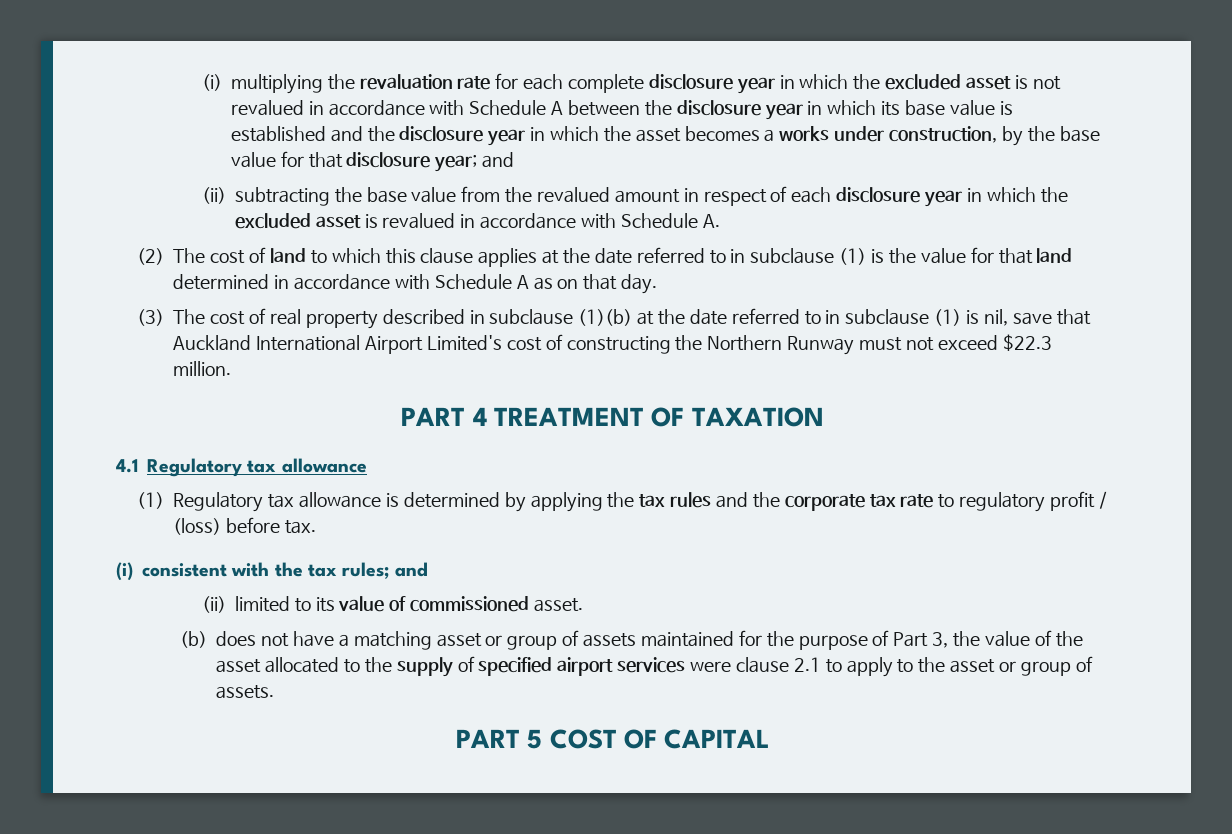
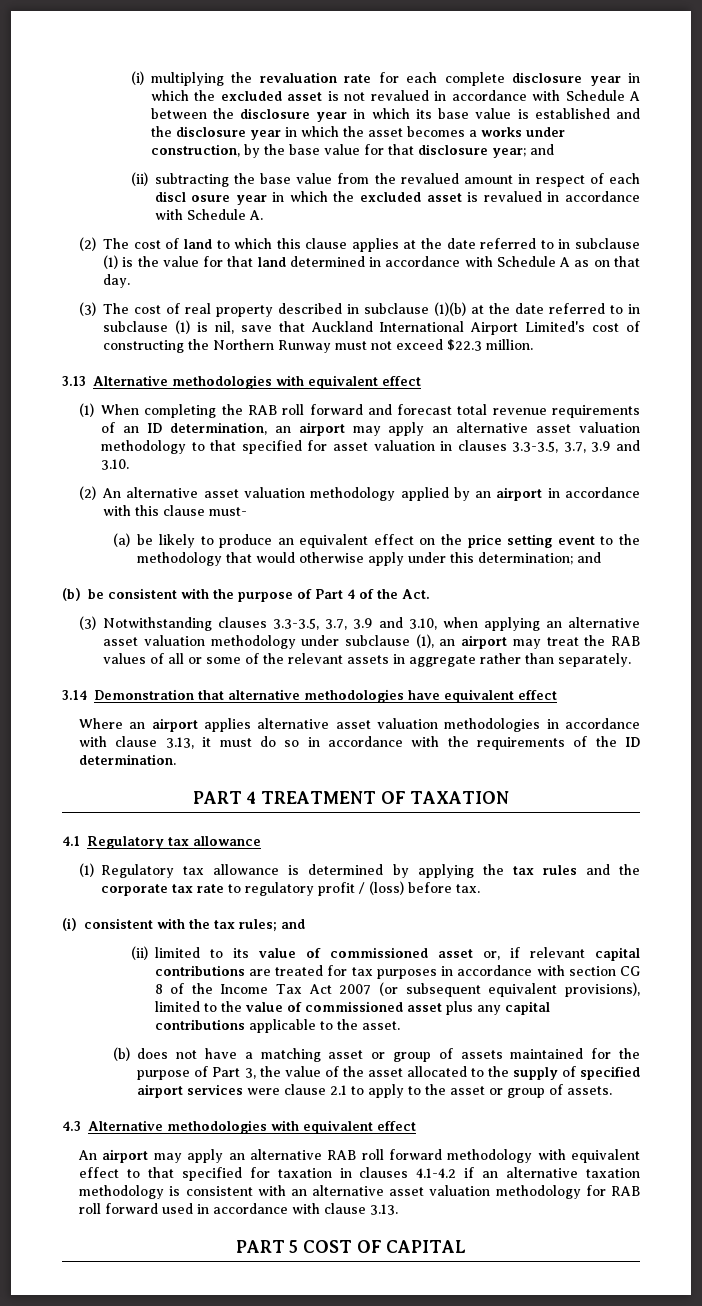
- (ii) subtracting the base value from the revalued amount in respect of each disclosure year in which the excluded asset is revalued in accordance with Schedule A.
+ (ii) subtracting the base value from the revalued amount in respect of each discl osure year in which the excluded asset is revalued in accordance with Schedule A.
+ 3.13 Alternative methodologies with equivalent effect
+ (1) When completing the RAB roll forward and forecast total revenue requirements of an ID determination, an airport may apply an alternative asset valuation methodology to that specified for asset valuation in clauses 3.3-3.5, 3.7, 3.9 and 3.10.
+ (2) An alternative asset valuation methodology applied by an airport in accordance with this clause must-
+ (a) be likely to produce an equivalent effect on the price setting event to the methodology that would otherwise apply under this determination; and
+ (b) be consistent with the purpose of Part 4 of the Act.
+ (3) Notwithstanding clauses 3.3-3.5, 3.7, 3.9 and 3.10, when applying an alternative asset valuation methodology under subclause (1), an airport may treat the RAB values of all or some of the relevant assets in aggregate rather than separately.
+ 3.14 Demonstration that alternative methodologies have equivalent effect
+ Where an airport applies alternative asset valuation methodologies in accordance with clause 3.13, it must do so in accordance with the requirements of the ID determination.
- (ii) limited to its value of commissioned asset.
+ (ii) limited to its value of commissioned asset or, if relevant capital contributions are treated for tax purposes in accordance with section CG 8 of the Income Tax Act 2007 (or subsequent equivalent provisions), limited to the value of commissioned asset plus any capital contributions applicable to the asset.
+ 4.3 Alternative methodologies with equivalent effect
+ An airport may apply an alternative RAB roll forward methodology with equivalent effect to that specified for taxation in clauses 4.1-4.2 if an alternative taxation methodology is consistent with an alternative asset valuation methodology for RAB roll forward used in accordance with clause 3.13.

